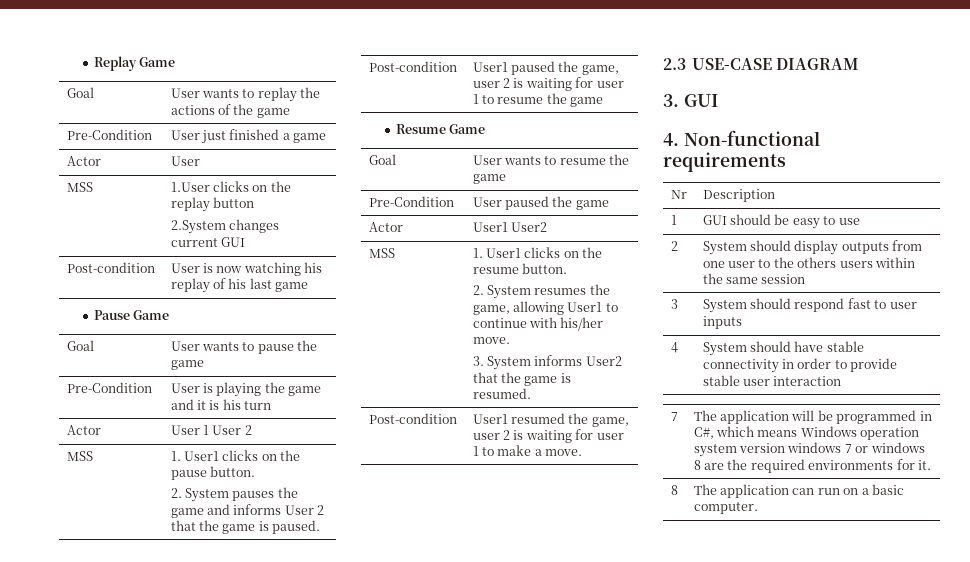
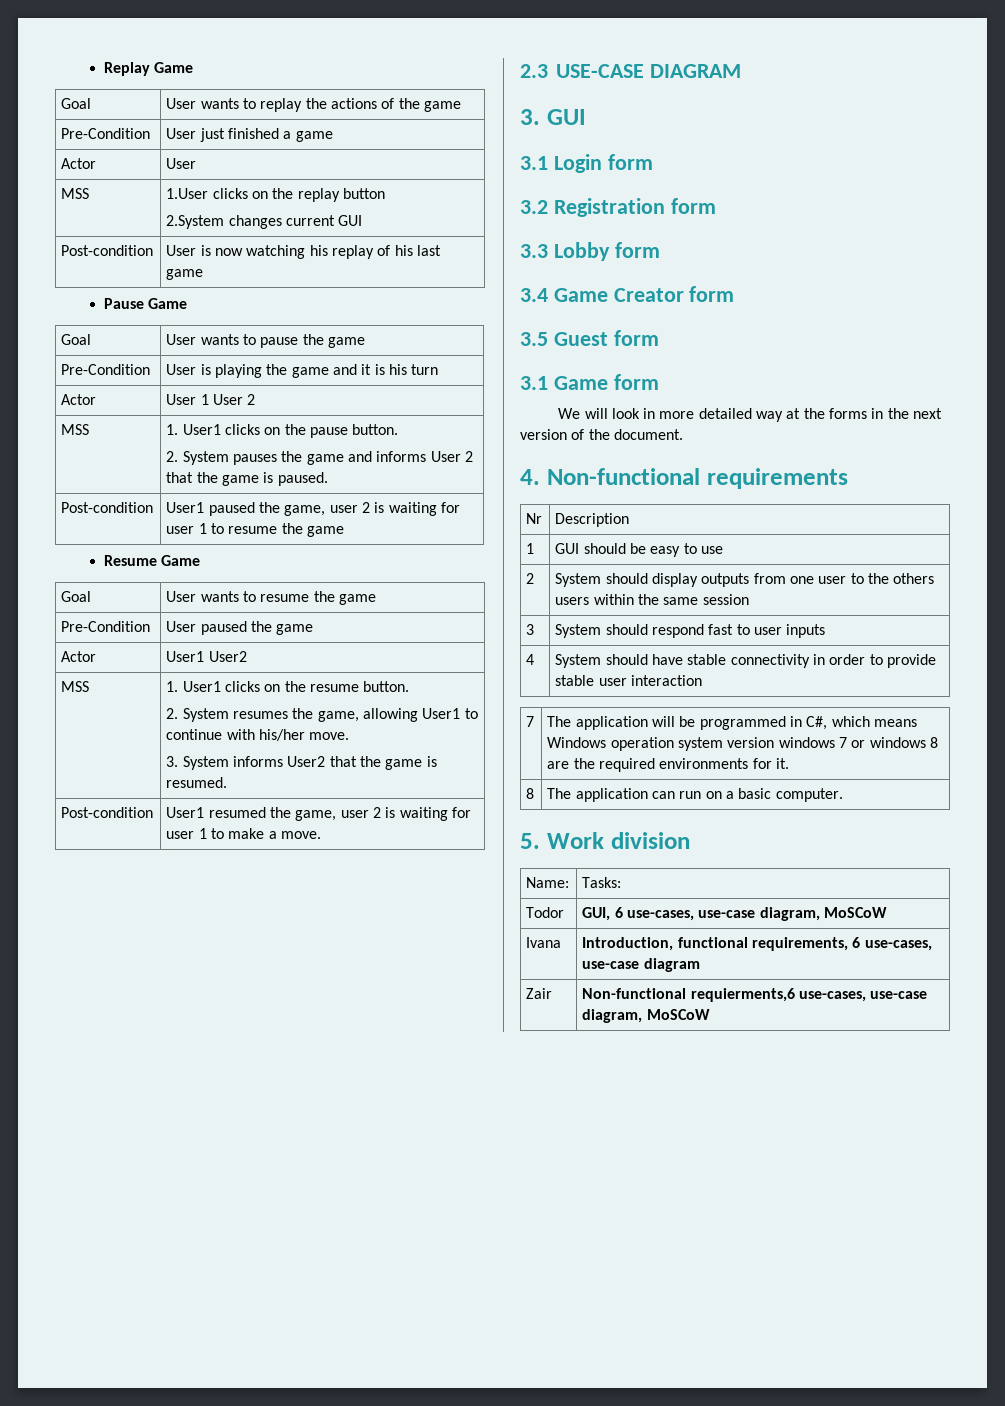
+ 3.1 Login form
+ 3.2 Registration form
+ 3.3 Lobby form
+ 3.4 Game Creator form
+ 3.5 Guest form
+ 3.1 Game form
+ We will look in more detailed way at the forms in the next version of the document.
+ 5. Work division
+ Name: | Tasks:
+ Todor | GUI, 6 use-cases, use-case diagram, MoSCoW
+ Ivana | Introduction, functional requirements, 6 use-cases, use-case diagram
+ Zair | Non-functional requierments,6 use-cases, use-case diagram, MoSCoW

